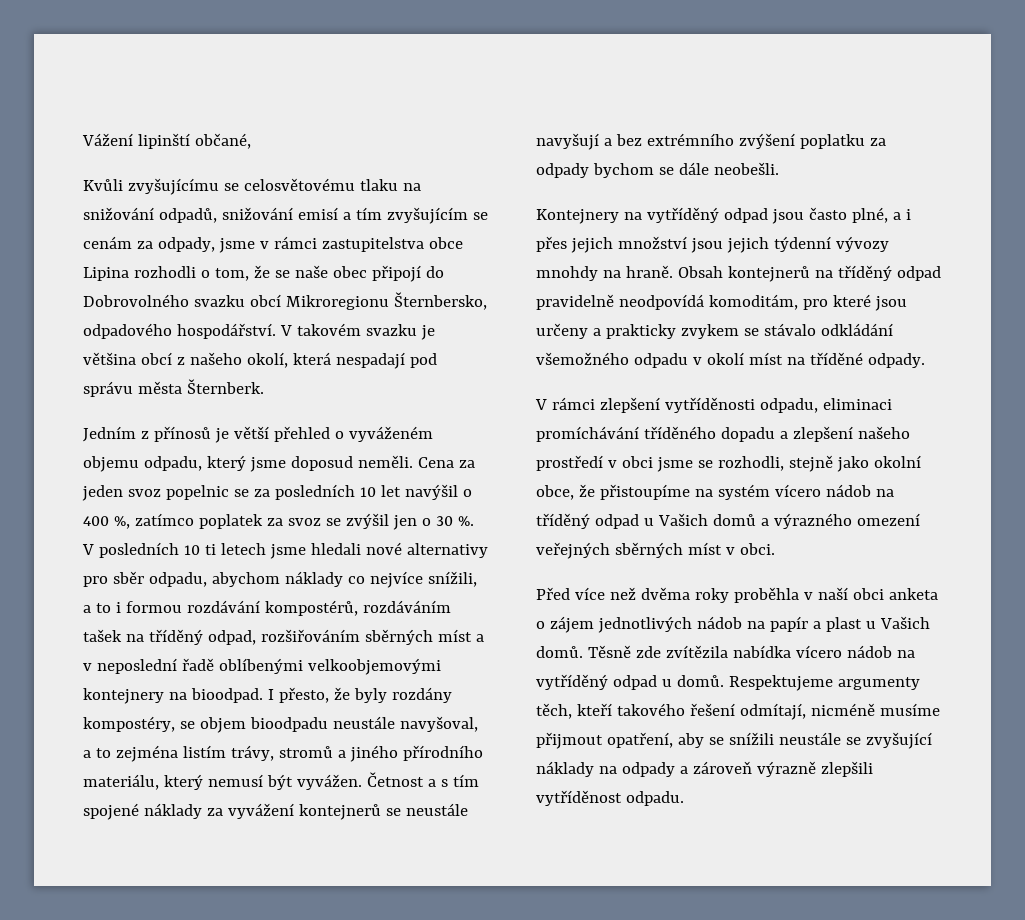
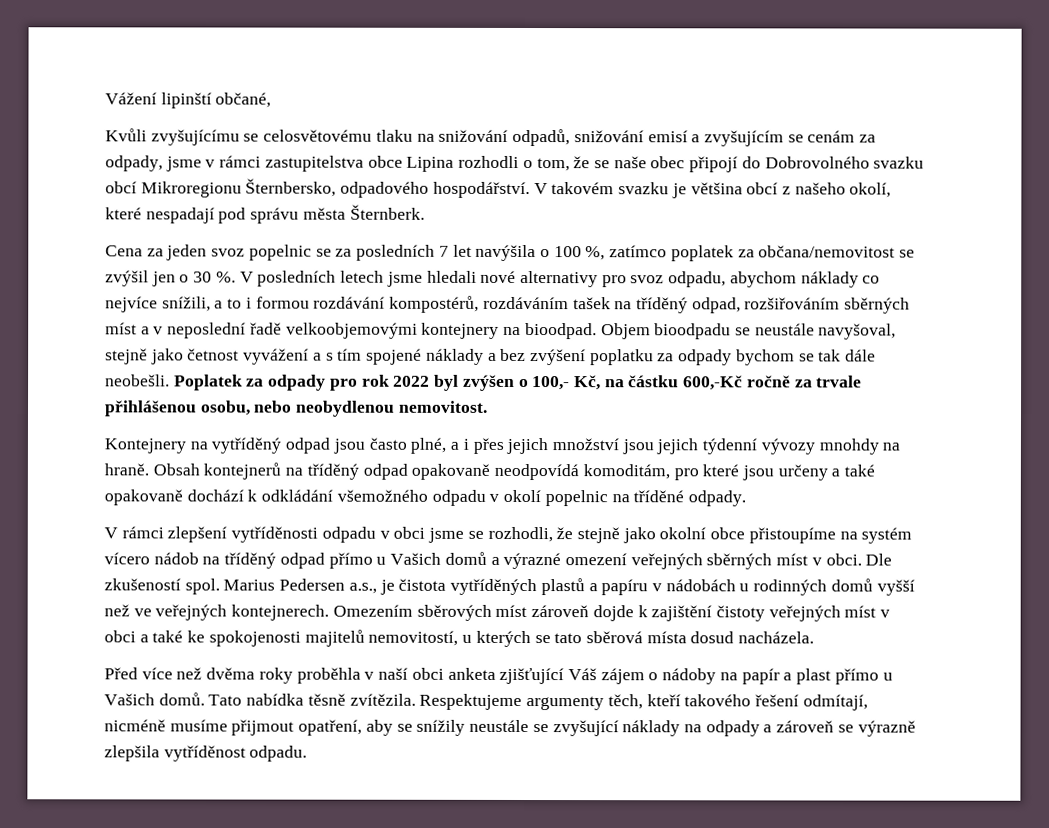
- Kvůli zvyšujícímu se celosvětovému tlaku na snižování odpadů, snižování emisí a tím zvyšujícím se cenám za odpady, jsme v rámci zastupitelstva obce Lipina rozhodli o tom, že se naše obec připojí do Dobrovolného svazku obcí Mikroregionu Šternbersko, odpadového hospodářství.
+ Kvůli zvyšujícímu se celosvětovému tlaku na snižování odpadů, snižování emisí a zvyšujícím se cenám za odpady, jsme v rámci zastupitelstva obce Lipina rozhodli o tom, že se naše obec připojí do Dobrovolného svazku obcí Mikroregionu Šternbersko, odpadového hospodářství.
- V takovém svazku je většina obcí z našeho okolí, která nespadají pod správu města Šternberk.
+ V takovém svazku je většina obcí z našeho okolí, které nespadají pod správu města Šternberk.
- Jedním z přínosů je větší přehled o vyváženém objemu odpadu, který jsme doposud neměli. Cena za jeden svoz popelnic se za posledních 10 let navýšil o 400 %, zatímco poplatek za svoz se zvýšil jen o 30 %.
+ Cena za jeden svoz popelnic se za posledních 7 let navýšila o 100 %, zatímco poplatek za občana/nemovitost se zvýšil jen o 30 %.
- V posledních 10 ti letech jsme hledali nové alternativy pro sběr odpadu, abychom náklady co nejvíce snížili, a to i formou rozdávání kompostérů, rozdáváním tašek na tříděný odpad, rozšiřováním sběrných míst a v neposlední řadě oblíbenými velkoobjemovými kontejnery na bioodpad.
+ V posledních letech jsme hledali nové alternativy pro svoz odpadu, abychom náklady co nejvíce snížili, a to i formou rozdávání kompostérů, rozdáváním tašek na tříděný odpad, rozšiřováním sběrných míst a v neposlední řadě velkoobjemovými kontejnery na bioodpad.
- I přesto, že byly rozdány kompostéry, se objem bioodpadu neustále navyšoval, a to zejména listím trávy, stromů a jiného přírodního materiálu, který nemusí být vyvážen. Četnost a s tím spojené náklady za vyvážení kontejnerů se neustále navyšují a bez extrémního zvýšení poplatku za odpady bychom se dále neobešli.
+ Objem bioodpadu se neustále navyšoval, stejně jako četnost vyvážení a s tím spojené náklady a bez zvýšení poplatku za odpady bychom se tak dále neobešli. Poplatek za odpady pro rok 2022 byl zvýšen o 100,- Kč, na částku 600,-Kč ročně za trvale přihlášenou osobu, nebo neobydlenou nemovitost.
- Obsah kontejnerů na tříděný odpad pravidelně neodpovídá komoditám, pro které jsou určeny a prakticky zvykem se stávalo odkládání všemožného odpadu v okolí míst na tříděné odpady.
+ Obsah kontejnerů na tříděný odpad opakovaně neodpovídá komoditám, pro které jsou určeny a také opakovaně dochází k odkládání všemožného odpadu v okolí popelnic na tříděné odpady.
- V rámci zlepšení vytříděnosti odpadu, eliminaci promíchávání tříděného dopadu a zlepšení našeho prostředí v obci jsme se rozhodli, stejně jako okolní obce, že přistoupíme na systém vícero nádob na tříděný odpad u Vašich domů a výrazného omezení veřejných sběrných míst v obci.
+ V rámci zlepšení vytříděnosti odpadu v obci jsme se rozhodli, že stejně jako okolní obce přistoupíme na systém vícero nádob na tříděný odpad přímo u Vašich domů a výrazné omezení veřejných sběrných míst v obci. Dle zkušeností spol. Marius Pedersen a.s., je čistota vytříděných plastů a papíru v nádobách u rodinných domů vyšší než ve veřejných kontejnerech. Omezením sběrových míst zároveň dojde k zajištění čistoty veřejných míst v obci a také ke spokojenosti majitelů nemovitostí, u kterých se tato sběrová místa dosud nacházela.
- Před více než dvěma roky proběhla v naší obci anketa o zájem jednotlivých nádob na papír a plast u Vašich domů.
+ Před více než dvěma roky proběhla v naší obci anketa zjišťující Váš zájem o nádoby na papír a plast přímo u Vašich domů.
- Těsně zde zvítězila nabídka vícero nádob na vytříděný odpad u domů.
+ Tato nabídka těsně zvítězila.
- Respektujeme argumenty těch, kteří takového řešení odmítají, nicméně musíme přijmout opatření, aby se snížili neustále se zvyšující náklady na odpady a zároveň výrazně zlepšili vytříděnost odpadu.
+ Respektujeme argumenty těch, kteří takového řešení odmítají, nicméně musíme přijmout opatření, aby se snížily neustále se zvyšující náklady na odpady a zároveň se výrazně zlepšila vytříděnost odpadu.

